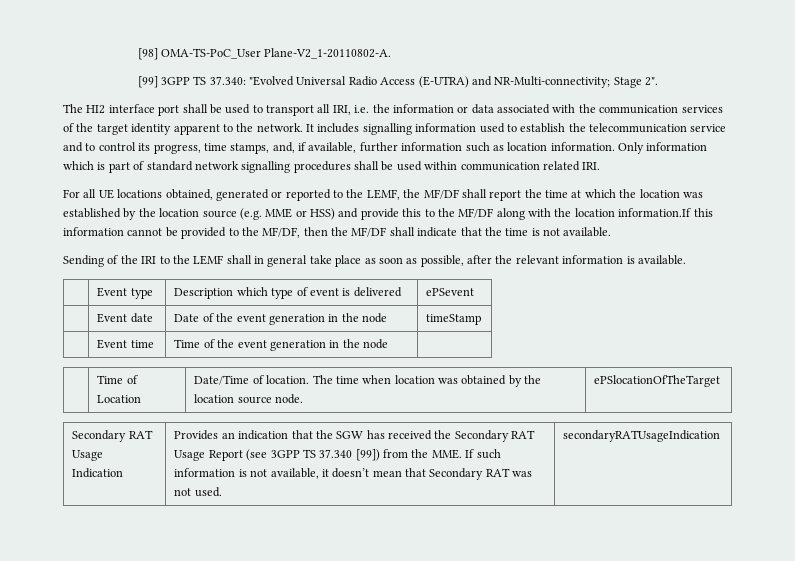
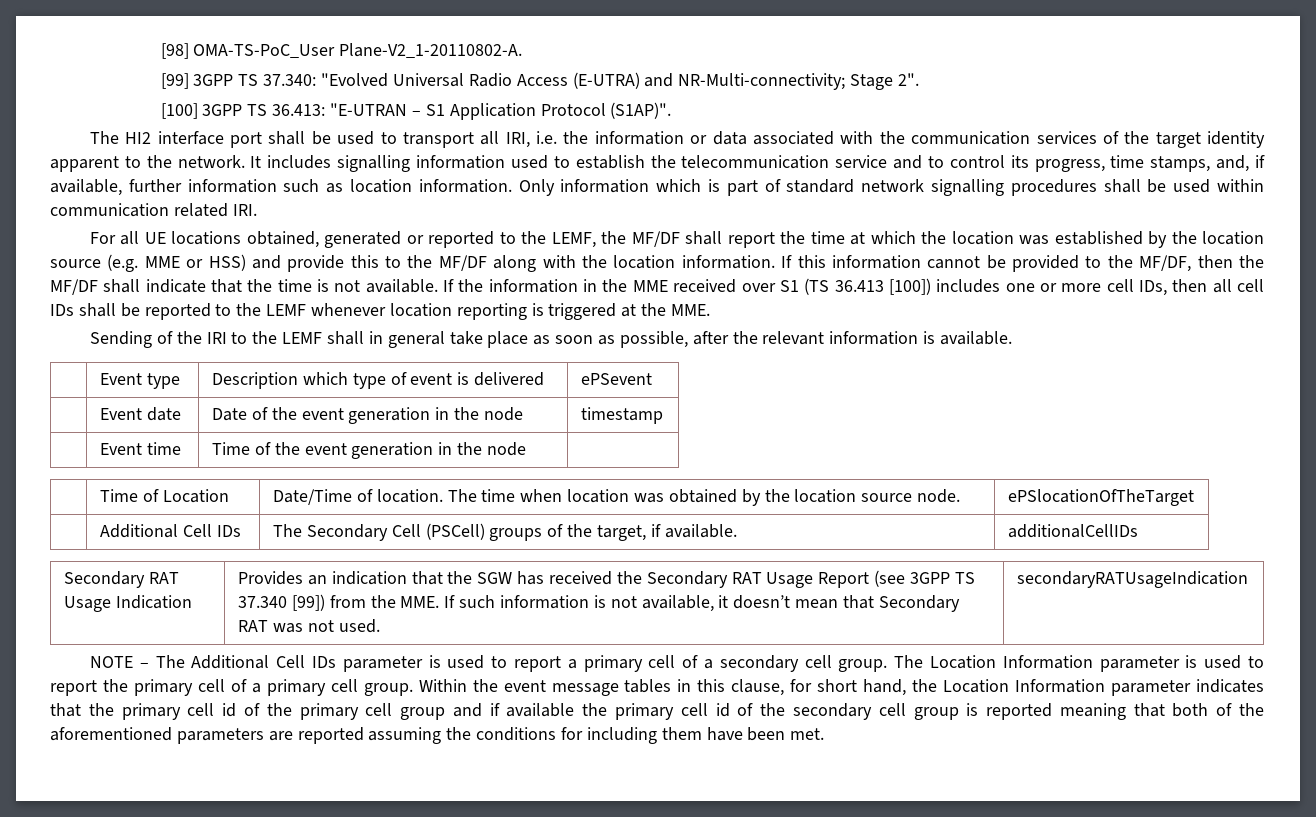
+ [100] 3GPP TS 36.413: "E-UTRAN – S1 Application Protocol (S1AP)".
- For all UE locations obtained, generated or reported to the LEMF, the MF/DF shall report the time at which the location was established by the location source (e.g. MME or HSS) and provide this to the MF/DF along with the location information.If this information cannot be provided to the MF/DF, then the MF/DF shall indicate that the time is not available.
+ For all UE locations obtained, generated or reported to the LEMF, the MF/DF shall report the time at which the location was established by the location source (e.g. MME or HSS) and provide this to the MF/DF along with the location information. If this information cannot be provided to the MF/DF, then the MF/DF shall indicate that the time is not available. If the information in the MME received over S1 (TS 36.413 [100]) includes one or more cell IDs, then all cell IDs shall be reported to the LEMF whenever location reporting is triggered at the MME.
- | Event date | Date of the event generation in the node | timeStamp
+ | Event date | Date of the event generation in the node | timestamp
+ | Additional Cell IDs | The Secondary Cell (PSCell) groups of the target, if available. | additionalCellIDs
+ NOTE – The Additional Cell IDs parameter is used to report a primary cell of a secondary cell group. The Location Information parameter is used to report the primary cell of a primary cell group. Within the event message tables in this clause, for short hand, the Location Information parameter indicates that the primary cell id of the primary cell group and if available the primary cell id of the secondary cell group is reported meaning that both of the aforementioned parameters are reported assuming the conditions for including them have been met.

